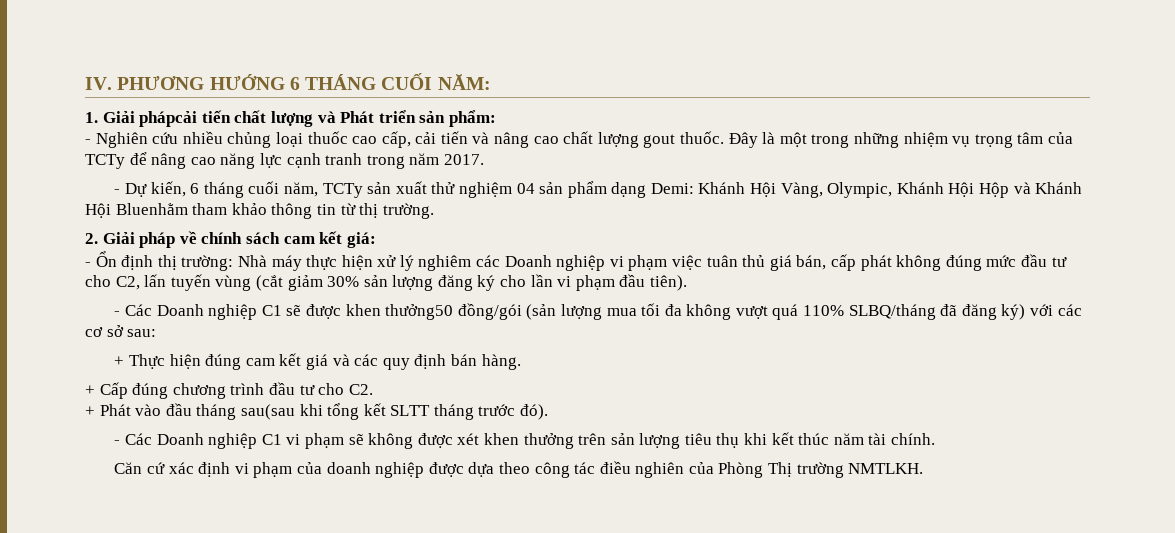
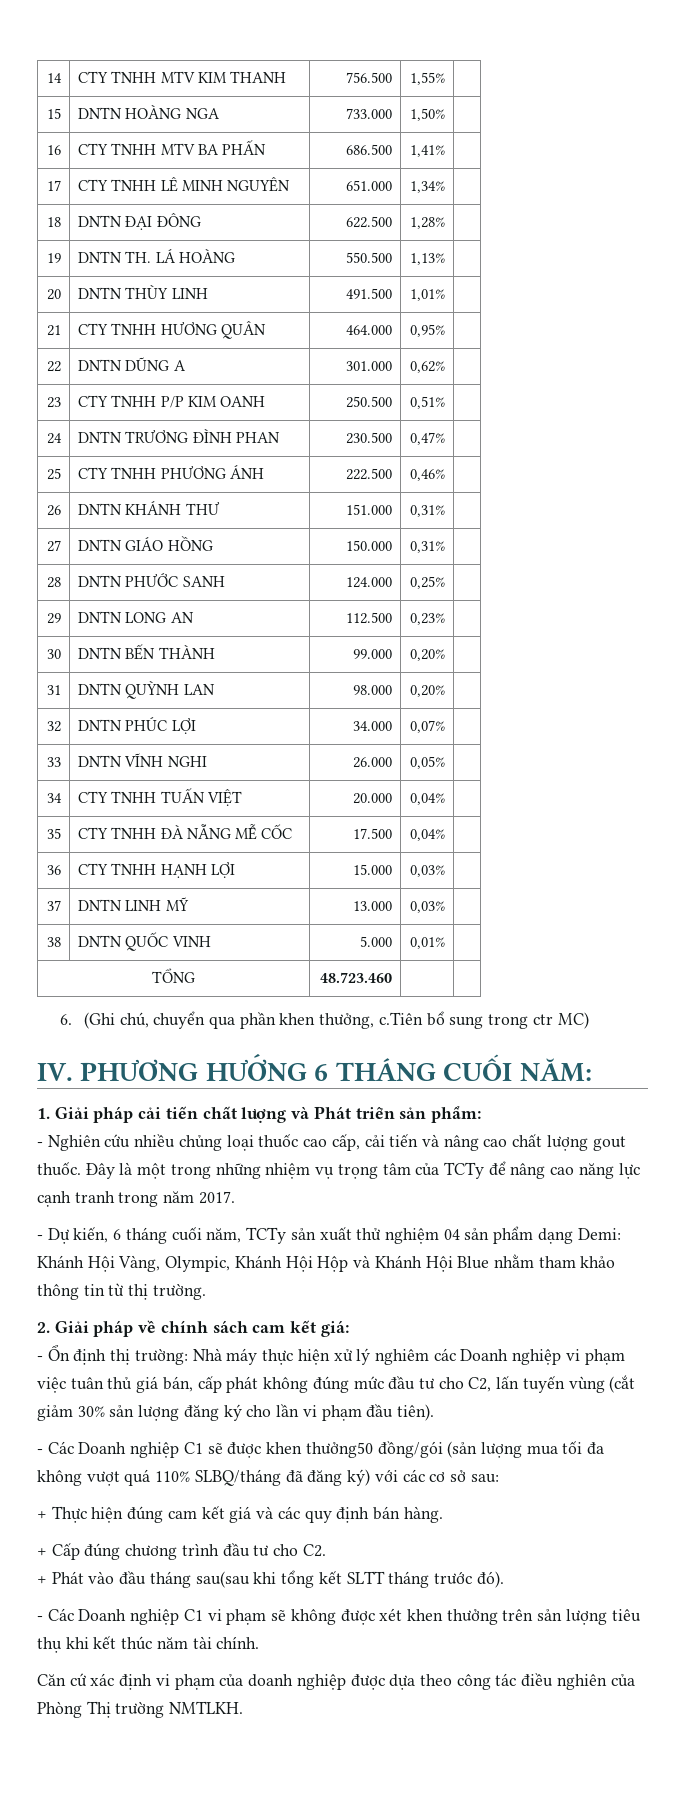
+ 14 | CTY TNHH MTV KIM THANH | 756.500 | 1,55% |
+ 15 | DNTN HOÀNG NGA | 733.000 | 1,50% |
+ 16 | CTY TNHH MTV BA PHẤN | 686.500 | 1,41% |
+ 17 | CTY TNHH LÊ MINH NGUYÊN | 651.000 | 1,34% |
+ 18 | DNTN ĐẠI ĐÔNG | 622.500 | 1,28% |
+ 19 | DNTN TH. LÁ HOÀNG | 550.500 | 1,13% |
+ 20 | DNTN THÙY LINH | 491.500 | 1,01% |
+ 21 | CTY TNHH HƯƠNG QUÂN | 464.000 | 0,95% |
+ 22 | DNTN DŨNG A | 301.000 | 0,62% |
+ 23 | CTY TNHH P/P KIM OANH | 250.500 | 0,51% |
+ 24 | DNTN TRƯƠNG ĐÌNH PHAN | 230.500 | 0,47% |
+ 25 | CTY TNHH PHƯƠNG ÁNH | 222.500 | 0,46% |
+ 26 | DNTN KHÁNH THƯ | 151.000 | 0,31% |
+ 27 | DNTN GIÁO HỒNG | 150.000 | 0,31% |
+ 28 | DNTN PHƯỚC SANH | 124.000 | 0,25% |
+ 29 | DNTN LONG AN | 112.500 | 0,23% |
+ 30 | DNTN BẾN THÀNH | 99.000 | 0,20% |
+ 31 | DNTN QUỲNH LAN | 98.000 | 0,20% |
+ 32 | DNTN PHÚC LỢI | 34.000 | 0,07% |
+ 33 | DNTN VĨNH NGHI | 26.000 | 0,05% |
+ 34 | CTY TNHH TUẤN VIỆT | 20.000 | 0,04% |
+ 35 | CTY TNHH ĐÀ NẴNG MỄ CỐC | 17.500 | 0,04% |
+ 36 | CTY TNHH HẠNH LỢI | 15.000 | 0,03% |
+ 37 | DNTN LINH MỸ | 13.000 | 0,03% |
+ 38 | DNTN QUỐC VINH | 5.000 | 0,01% |
+ TỔNG | 48.723.460 | |
+ 6. (Ghi chú, chuyển qua phần khen thưởng, c.Tiên bổ sung trong ctr MC)
- 1. Giải phápcải tiến chất lượng và Phát triển sản phẩm:
+ 1. Giải pháp cải tiến chất lượng và Phát triển sản phẩm:
- - Dự kiến, 6 tháng cuối năm, TCTy sản xuất thử nghiệm 04 sản phẩm dạng Demi: Khánh Hội Vàng, Olympic, Khánh Hội Hộp và Khánh Hội Bluenhằm tham khảo thông tin từ thị trường.
+ - Dự kiến, 6 tháng cuối năm, TCTy sản xuất thử nghiệm 04 sản phẩm dạng Demi: Khánh Hội Vàng, Olympic, Khánh Hội Hộp và Khánh Hội Blue nhằm tham khảo thông tin từ thị trường.

